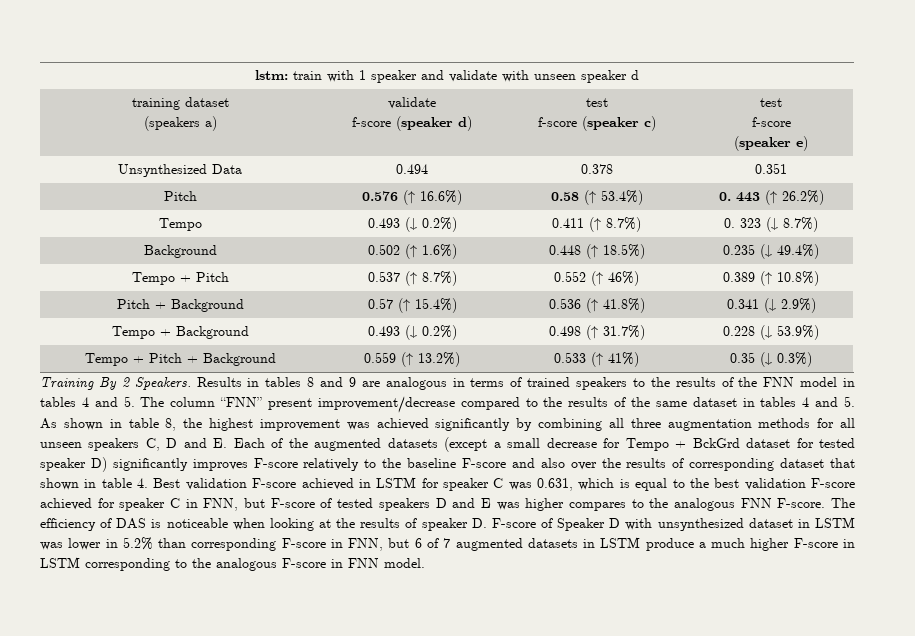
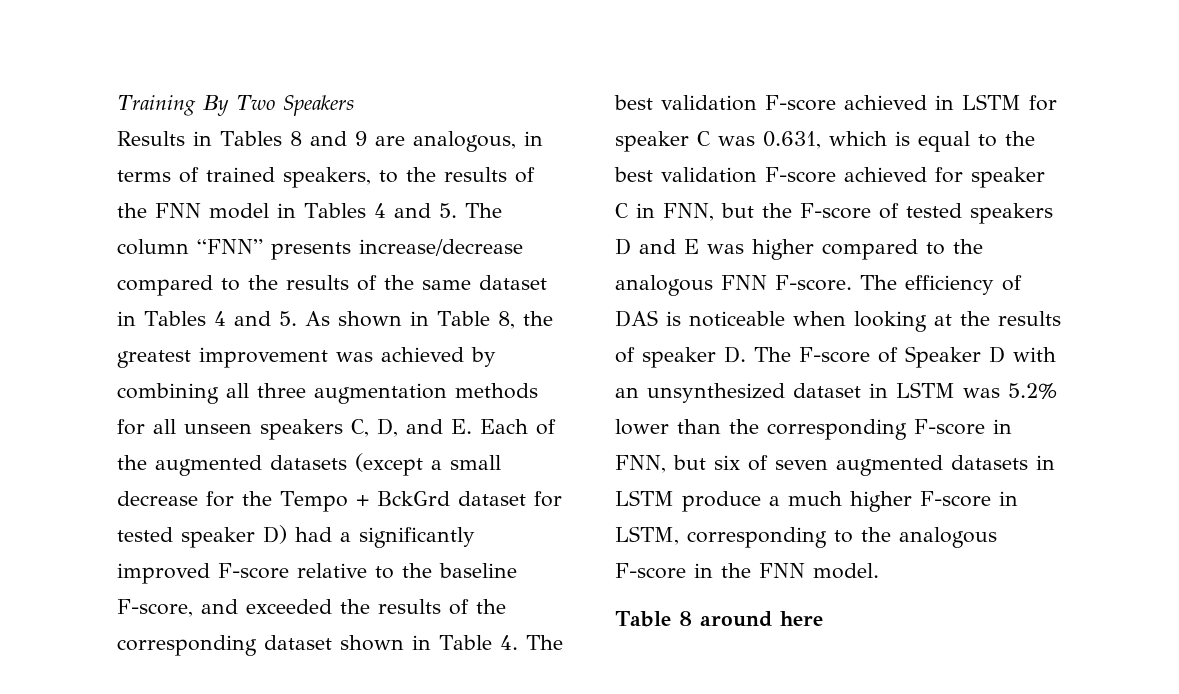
- lstm: train with 1 speaker and validate with unseen speaker d
- training dataset
- (speakers a) | validate
- f-score (speaker d) | test
- f-score (speaker c) | test
- f-score
- (speaker e)
- Unsynthesized Data | 0.494 | 0.378 | 0.351
- Pitch | 0.576 (↑ 16.6%) | 0.58 (↑ 53.4%) | 0. 443 (↑ 26.2%)
- Tempo | 0.493 (↓ 0.2%) | 0.411 (↑ 8.7%) | 0. 323 (↓ 8.7%)
- Background | 0.502 (↑ 1.6%) | 0.448 (↑ 18.5%) | 0.235 (↓ 49.4%)
- Tempo + Pitch | 0.537 (↑ 8.7%) | 0.552 (↑ 46%) | 0.389 (↑ 10.8%)
- Pitch + Background | 0.57 (↑ 15.4%) | 0.536 (↑ 41.8%) | 0.341 (↓ 2.9%)
- Tempo + Background | 0.493 (↓ 0.2%) | 0.498 (↑ 31.7%) | 0.228 (↓ 53.9%)
- Tempo + Pitch + Background | 0.559 (↑ 13.2%) | 0.533 (↑ 41%) | 0.35 (↓ 0.3%)
- Training By 2 Speakers. Results in tables 8 and 9 are analogous in terms of trained speakers to the results of the FNN model in tables 4 and 5. The column “FNN” present improvement/decrease compared to the results of the same dataset in tables 4 and 5. As shown in table 8, the highest improvement was achieved significantly by combining all three augmentation methods for all unseen speakers C, D and E. Each of the augmented datasets (except a small decrease for Tempo + BckGrd dataset for tested speaker D) significantly improves F-score relatively to the baseline F-score and also over the results of corresponding dataset that shown in table 4. Best validation F-score achieved in LSTM for speaker C was 0.631, which is equal to the best validation F-score achieved for speaker C in FNN, but F-score of tested speakers D and E was higher compares to the analogous FNN F-score.
+ Training By Two Speakers
+ Results in Tables 8 and 9 are analogous, in terms of trained speakers, to the results of the FNN model in Tables 4 and 5. The column “FNN” presents increase/decrease compared to the results of the same dataset in Tables 4 and 5. As shown in Table 8, the greatest improvement was achieved by combining all three augmentation methods for all unseen speakers C, D, and E. Each of the augmented datasets (except a small decrease for the Tempo + BckGrd dataset for tested speaker D) had a significantly improved F-score relative to the baseline F-score, and exceeded the results of the corresponding dataset shown in Table 4. The best validation F-score achieved in LSTM for speaker C was 0.631, which is equal to the best validation F-score achieved for speaker C in FNN, but the F-score of tested speakers D and E was higher compared to the analogous FNN F-score.
- The efficiency of DAS is noticeable when looking at the results of speaker D. F-score of Speaker D with unsynthesized dataset in LSTM was lower in 5.2% than corresponding F-score in FNN, but 6 of 7 augmented datasets in LSTM produce a much higher F-score in LSTM corresponding to the analogous F-score in FNN model.
+ The efficiency of DAS is noticeable when looking at the results of speaker D. The F-score of Speaker D with an unsynthesized dataset in LSTM was 5.2% lower than the corresponding F-score in FNN, but six of seven augmented datasets in LSTM produce a much higher F-score in LSTM, corresponding to the analogous F-score in the FNN model.
+ Table 8 around here

